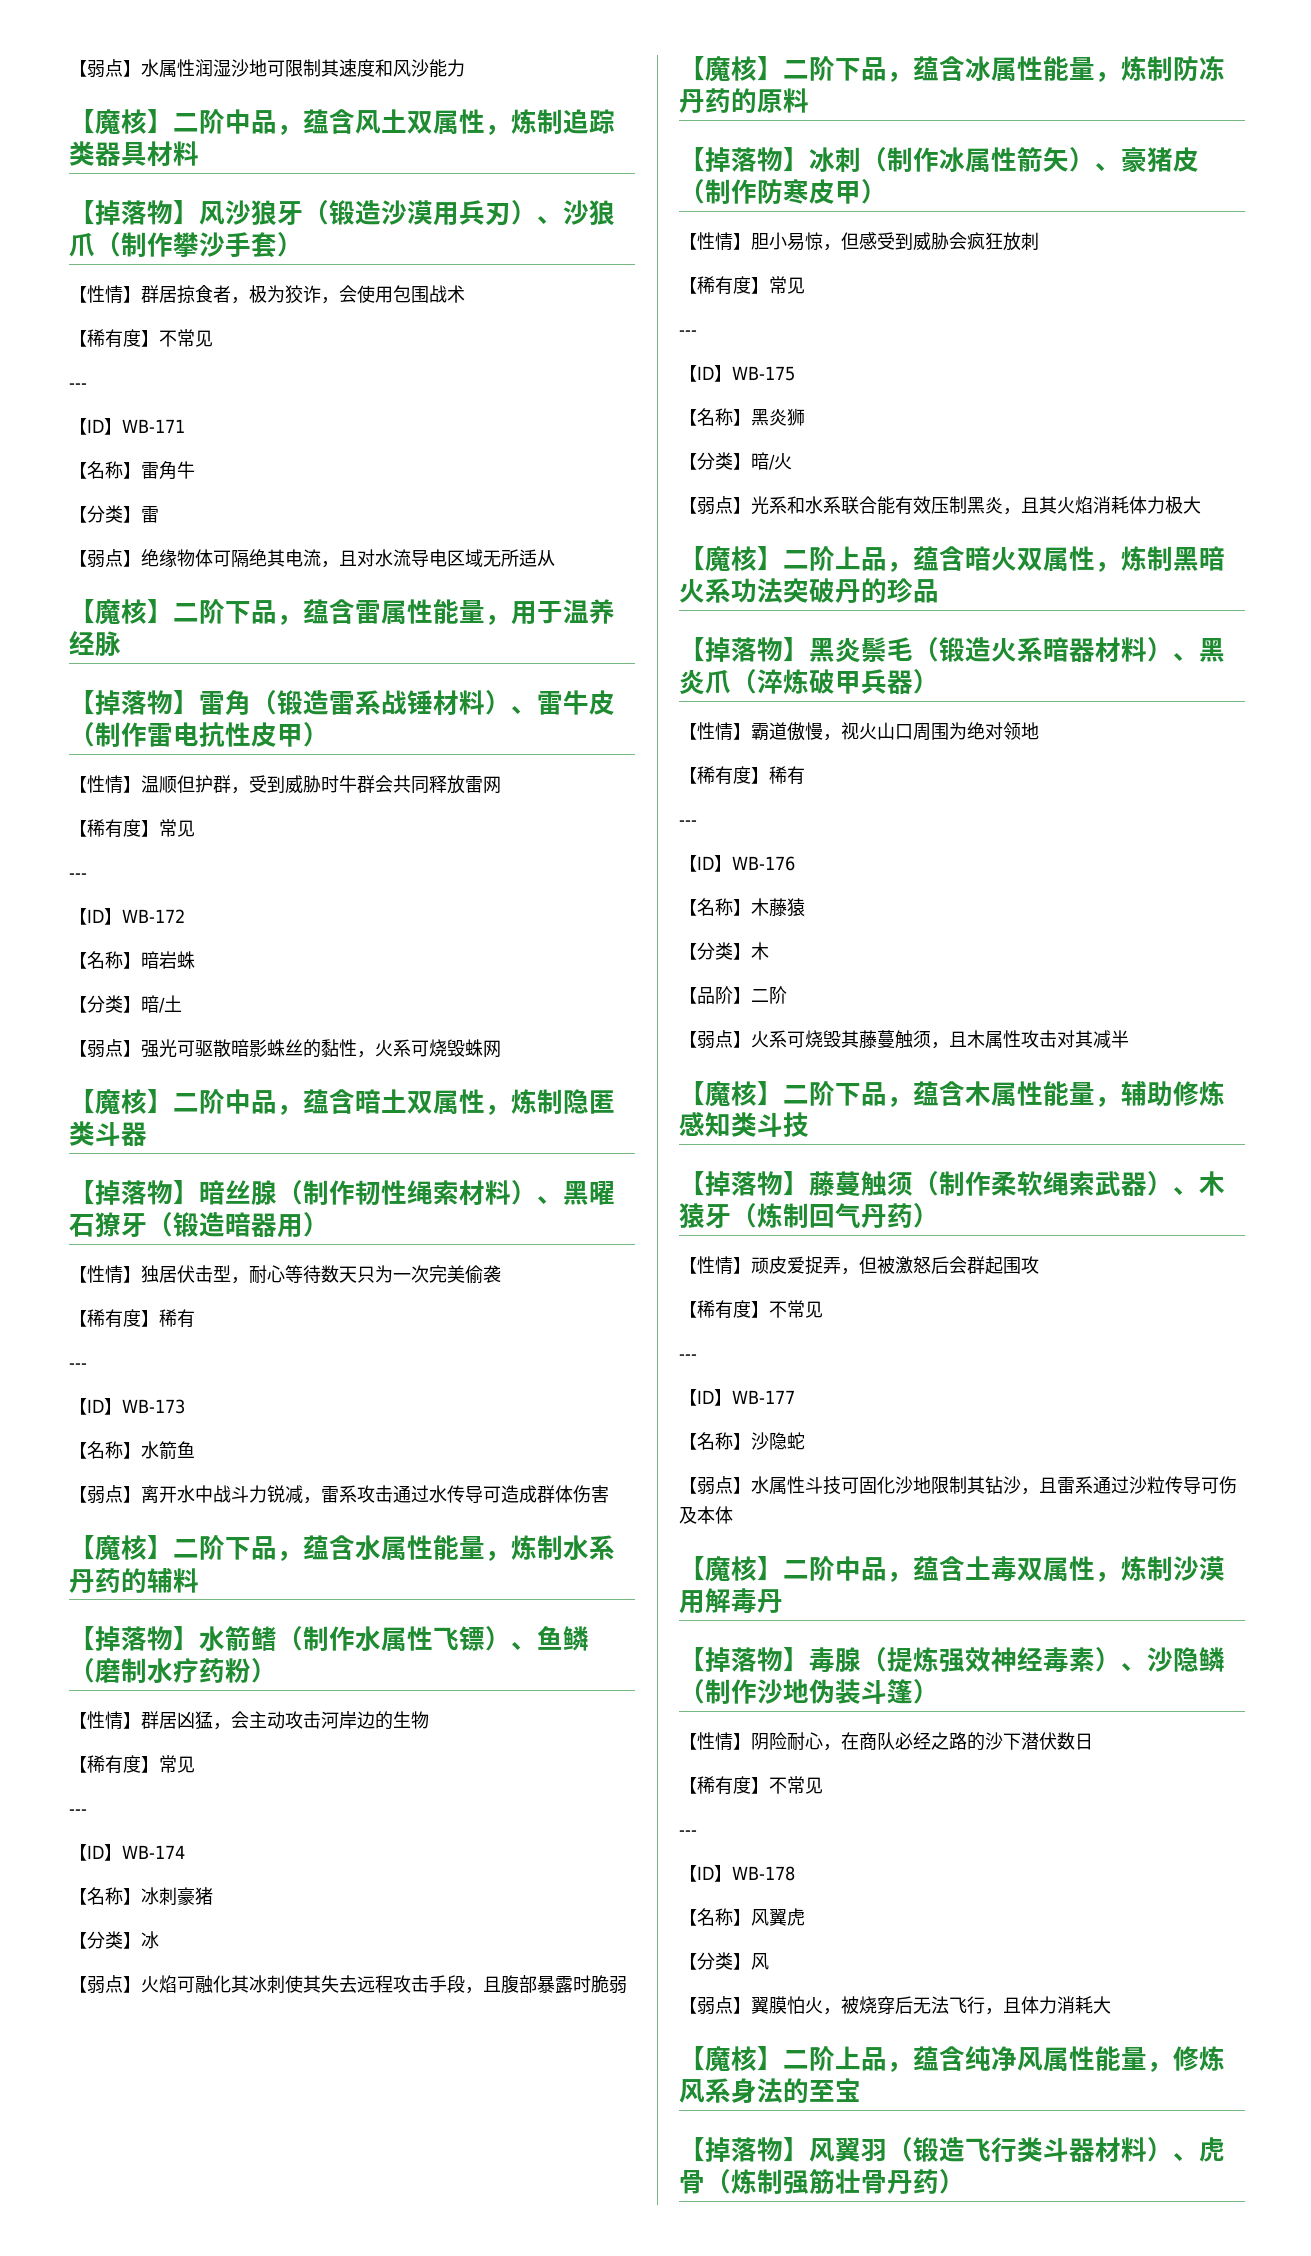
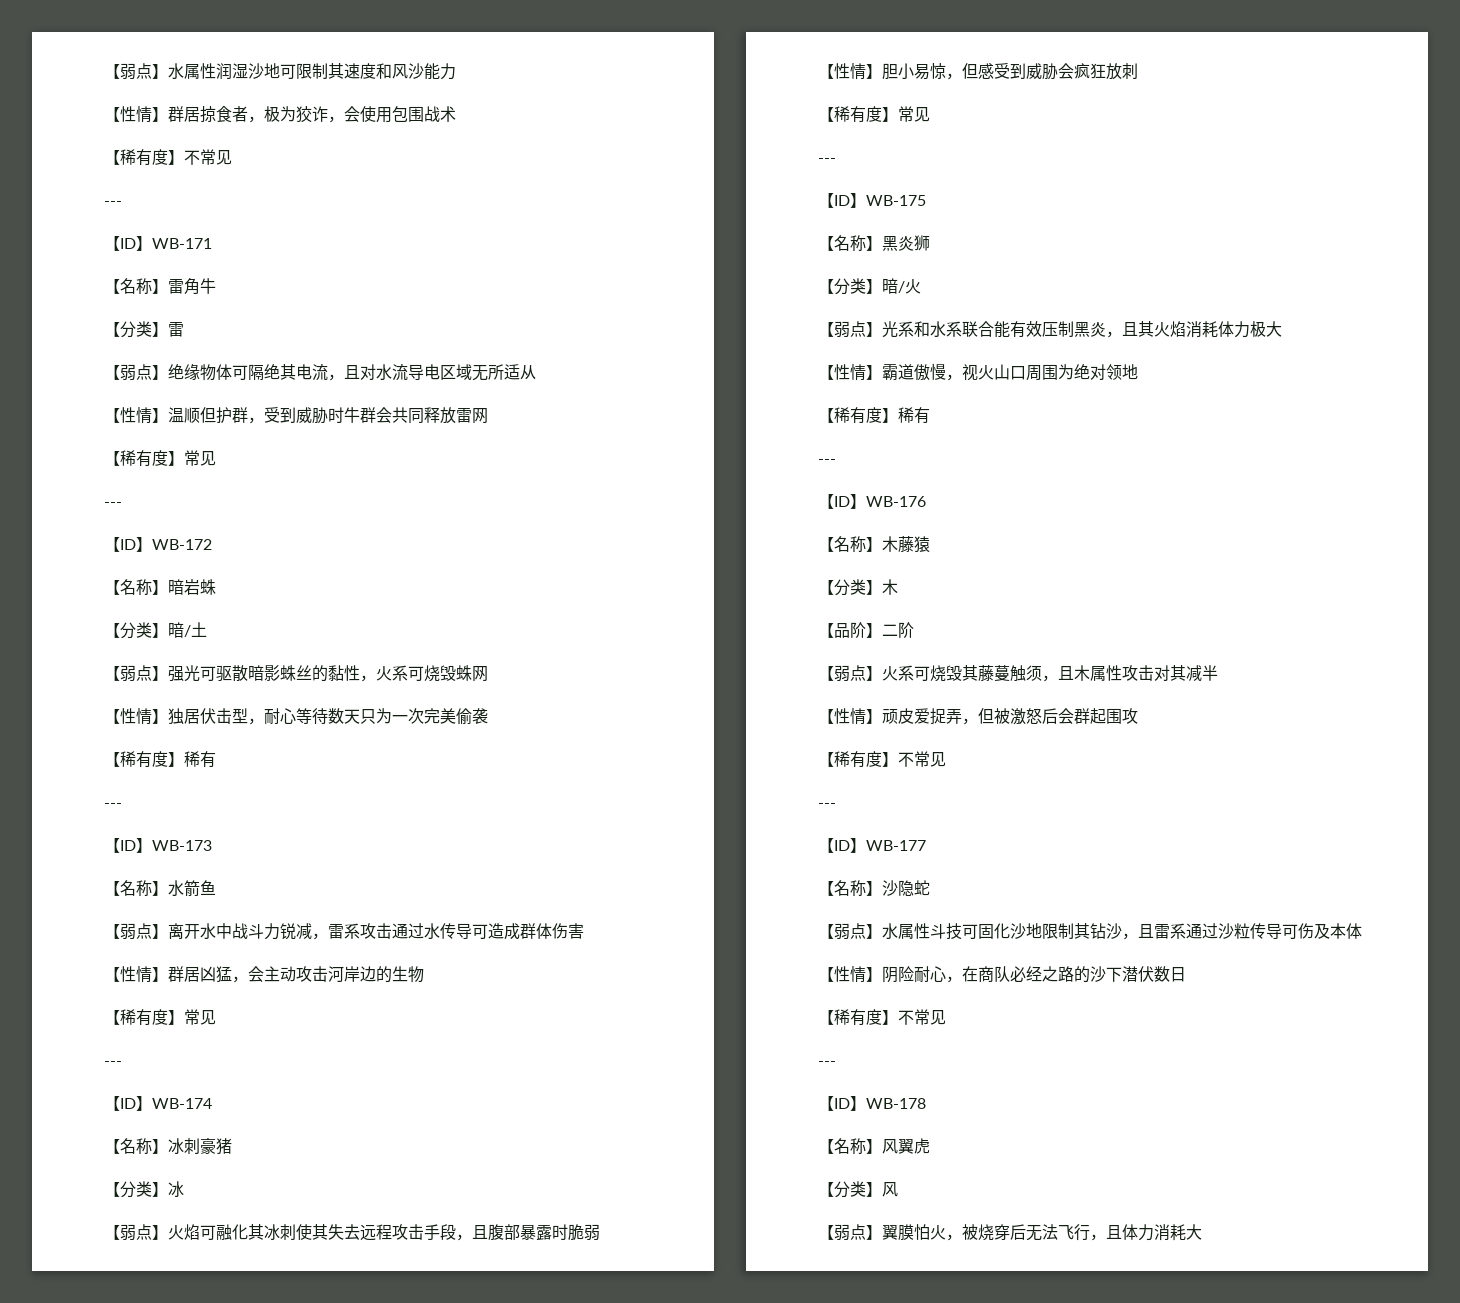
- 【魔核】二阶中品，蕴含风土双属性，炼制追踪类器具材料
- 【掉落物】风沙狼牙（锻造沙漠用兵刃）、沙狼爪（制作攀沙手套）
- 【魔核】二阶下品，蕴含雷属性能量，用于温养经脉
- 【掉落物】雷角（锻造雷系战锤材料）、雷牛皮（制作雷电抗性皮甲）
- 【魔核】二阶中品，蕴含暗土双属性，炼制隐匿类斗器
- 【掉落物】暗丝腺（制作韧性绳索材料）、黑曜石獠牙（锻造暗器用）
- 【魔核】二阶下品，蕴含水属性能量，炼制水系丹药的辅料
- 【掉落物】水箭鳍（制作水属性飞镖）、鱼鳞（磨制水疗药粉）
- 【魔核】二阶下品，蕴含冰属性能量，炼制防冻丹药的原料
- 【掉落物】冰刺（制作冰属性箭矢）、豪猪皮（制作防寒皮甲）
- 【魔核】二阶上品，蕴含暗火双属性，炼制黑暗火系功法突破丹的珍品
- 【掉落物】黑炎鬃毛（锻造火系暗器材料）、黑炎爪（淬炼破甲兵器）
- 【魔核】二阶下品，蕴含木属性能量，辅助修炼感知类斗技
- 【掉落物】藤蔓触须（制作柔软绳索武器）、木猿牙（炼制回气丹药）
- 【魔核】二阶中品，蕴含土毒双属性，炼制沙漠用解毒丹
- 【掉落物】毒腺（提炼强效神经毒素）、沙隐鳞（制作沙地伪装斗篷）
- 【魔核】二阶上品，蕴含纯净风属性能量，修炼风系身法的至宝
- 【掉落物】风翼羽（锻造飞行类斗器材料）、虎骨（炼制强筋壮骨丹药）

